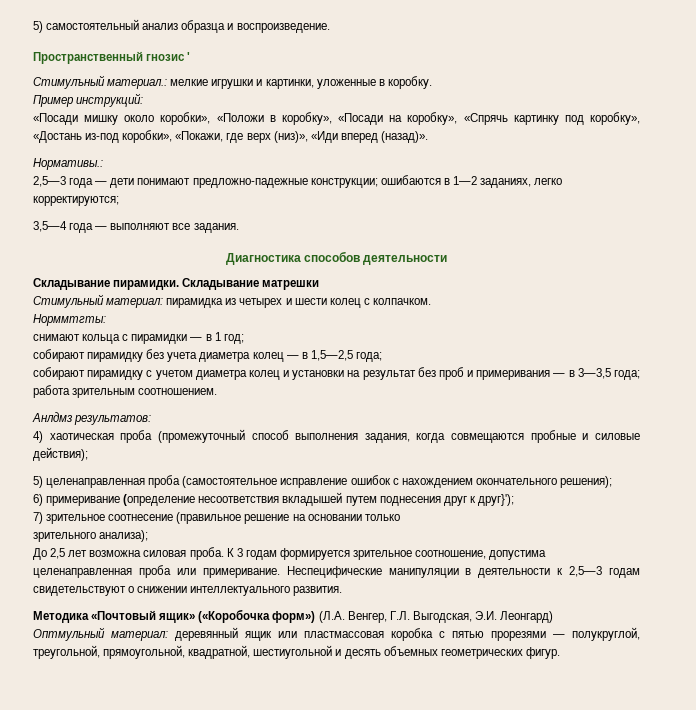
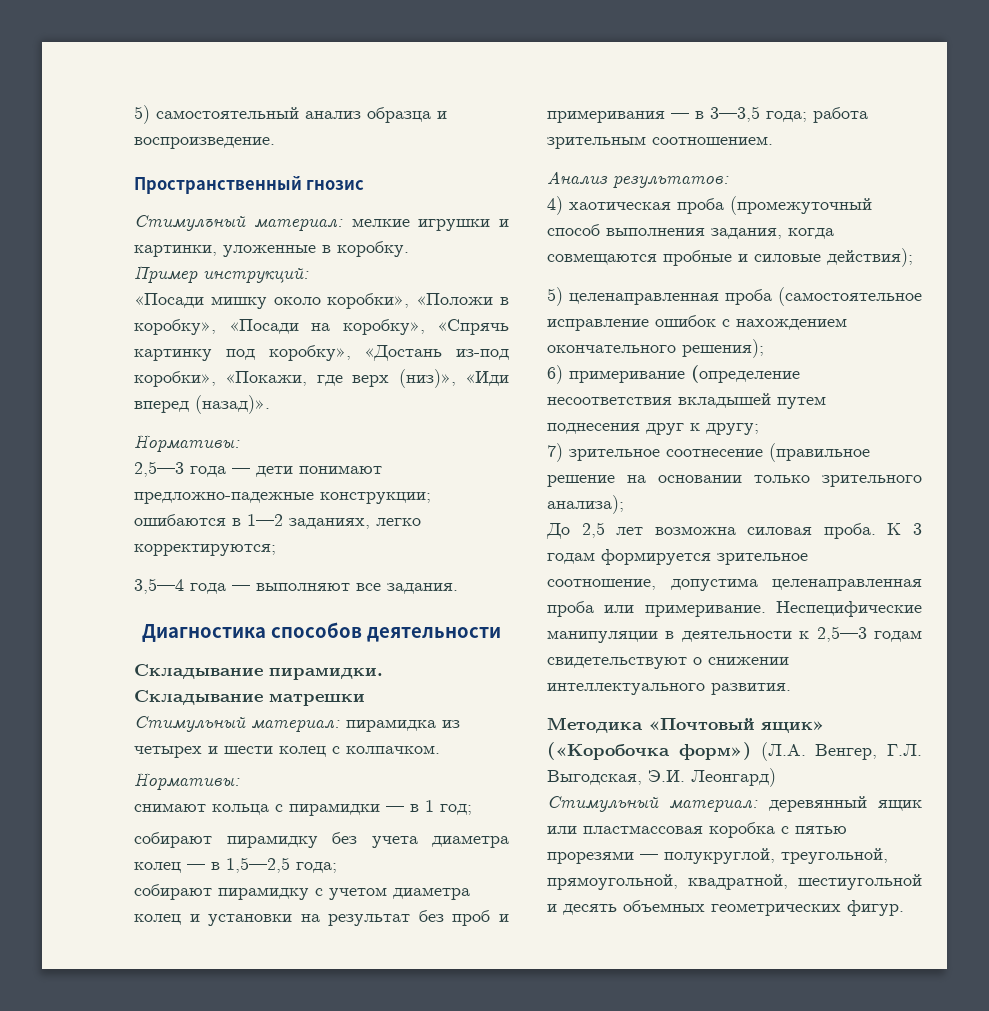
- Пространственный гнозис '
+ Пространственный гнозис
- Стимулъный материал.: мелкие игрушки и картинки, уложенные в коробку.
+ Стимулъный материал: мелкие игрушки и картинки, уложенные в коробку.
  «Посади мишку около коробки», «Положи в коробку», «Посади на коробку», «Спрячь картинку под коробку», «Достань из-под коробки», «Покажи, где верх (низ)», «Иди вперед (назад)».
- Нормативы.:
+ Нормативы:
  Стимульный материал: пирамидка из четырех и шести колец с колпачком.
- Норммтгты:
+ Нормативы:
- Анлдмз результатов:
+ Анализ результатов:
- 6) примеривание (определение несоответствия вкладышей путем поднесения друг к друг}');
+ 6) примеривание (определение несоответствия вкладышей путем поднесения друг к другу;
- 7) зрительное соотнесение (правильное решение на основании только
- зрительного анализа);
+ 7) зрительное соотнесение (правильное решение на основании только зрительного анализа);
- Оптмульный материал: деревянный ящик или пластмассовая коробка с пятью прорезями — полукруглой, треугольной, прямоугольной, квадратной, шестиугольной и десять объемных геометрических фигур.
+ Стимульный материал: деревянный ящик или пластмассовая коробка с пятью прорезями — полукруглой, треугольной, прямоугольной, квадратной, шестиугольной и десять объемных геометрических фигур.

